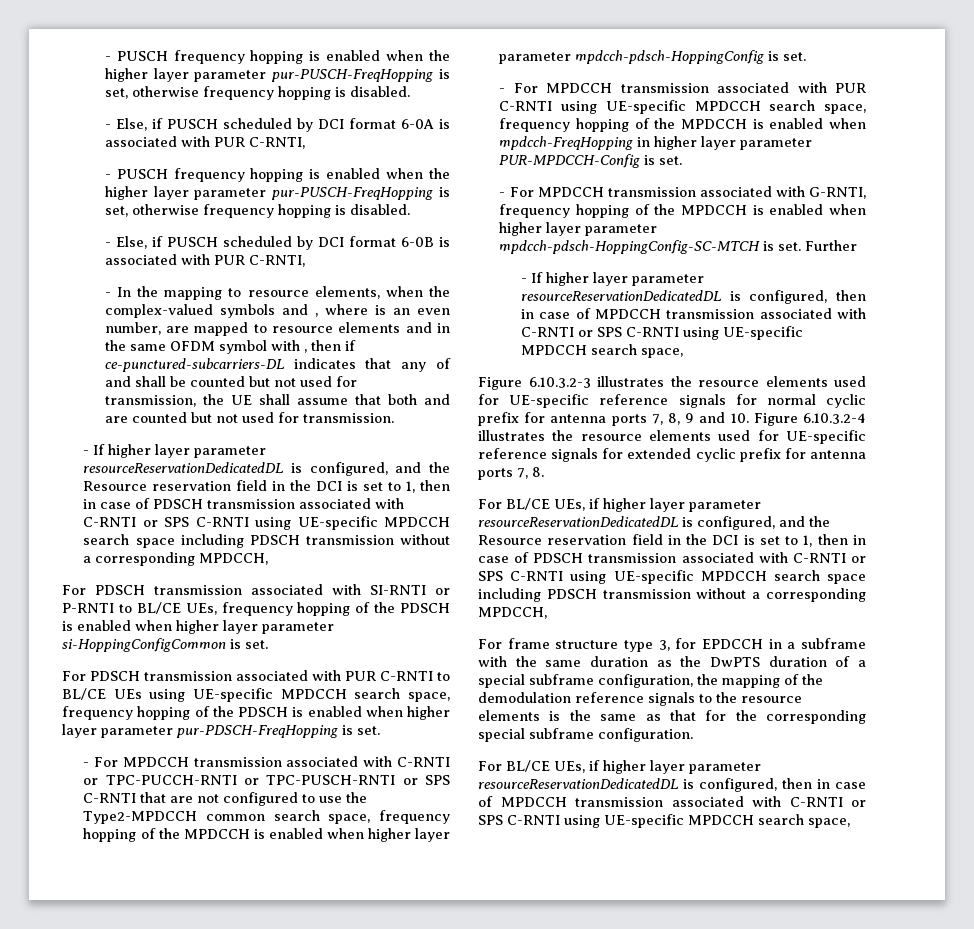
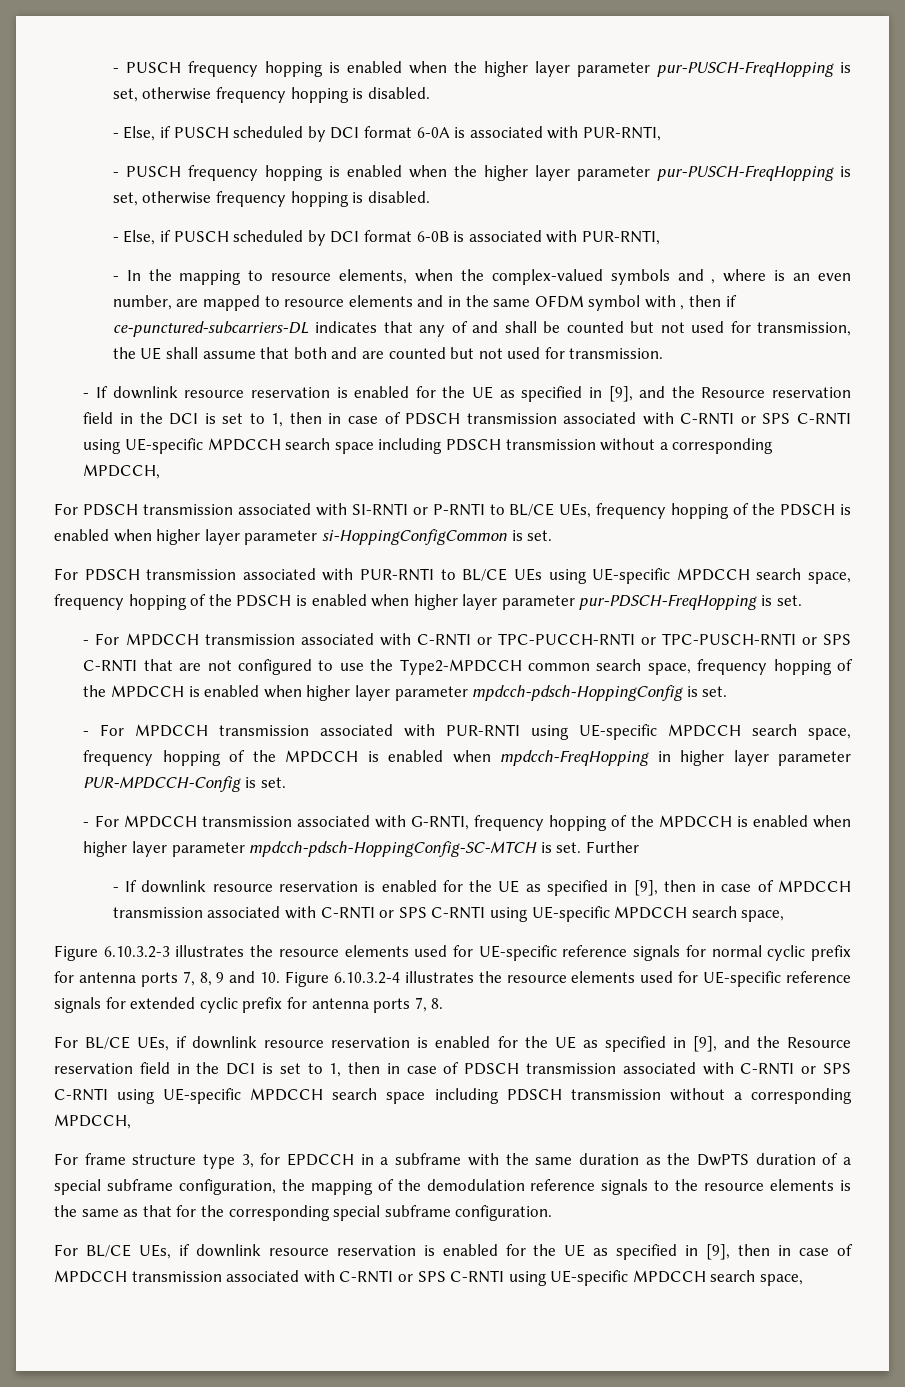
- - Else, if PUSCH scheduled by DCI format 6-0A is associated with PUR C-RNTI,
+ - Else, if PUSCH scheduled by DCI format 6-0A is associated with PUR-RNTI,
- - Else, if PUSCH scheduled by DCI format 6-0B is associated with PUR C-RNTI,
+ - Else, if PUSCH scheduled by DCI format 6-0B is associated with PUR-RNTI,
- - If higher layer parameter resourceReservationDedicatedDL is configured, and the Resource reservation field in the DCI is set to 1, then in case of PDSCH transmission associated with C-RNTI or SPS C-RNTI using UE-specific MPDCCH search space including PDSCH transmission without a corresponding MPDCCH,
+ - If downlink resource reservation is enabled for the UE as specified in [9], and the Resource reservation field in the DCI is set to 1, then in case of PDSCH transmission associated with C-RNTI or SPS C-RNTI using UE-specific MPDCCH search space including PDSCH transmission without a corresponding MPDCCH,
- For PDSCH transmission associated with PUR C-RNTI to BL/CE UEs using UE-specific MPDCCH search space, frequency hopping of the PDSCH is enabled when higher layer parameter pur-PDSCH-FreqHopping is set.
+ For PDSCH transmission associated with PUR-RNTI to BL/CE UEs using UE-specific MPDCCH search space, frequency hopping of the PDSCH is enabled when higher layer parameter pur-PDSCH-FreqHopping is set.
- - For MPDCCH transmission associated with PUR C-RNTI using UE-specific MPDCCH search space, frequency hopping of the MPDCCH is enabled when mpdcch-FreqHopping in higher layer parameter PUR-MPDCCH-Config is set.
+ - For MPDCCH transmission associated with PUR-RNTI using UE-specific MPDCCH search space, frequency hopping of the MPDCCH is enabled when mpdcch-FreqHopping in higher layer parameter PUR-MPDCCH-Config is set.
- - If higher layer parameter resourceReservationDedicatedDL is configured, then in case of MPDCCH transmission associated with C-RNTI or SPS C-RNTI using UE-specific MPDCCH search space,
+ - If downlink resource reservation is enabled for the UE as specified in [9], then in case of MPDCCH transmission associated with C-RNTI or SPS C-RNTI using UE-specific MPDCCH search space,
- For BL/CE UEs, if higher layer parameter resourceReservationDedicatedDL is configured, and the Resource reservation field in the DCI is set to 1, then in case of PDSCH transmission associated with C-RNTI or SPS C-RNTI using UE-specific MPDCCH search space including PDSCH transmission without a corresponding MPDCCH,
+ For BL/CE UEs, if downlink resource reservation is enabled for the UE as specified in [9], and the Resource reservation field in the DCI is set to 1, then in case of PDSCH transmission associated with C-RNTI or SPS C-RNTI using UE-specific MPDCCH search space including PDSCH transmission without a corresponding MPDCCH,
- For BL/CE UEs, if higher layer parameter resourceReservationDedicatedDL is configured, then in case of MPDCCH transmission associated with C-RNTI or SPS C-RNTI using UE-specific MPDCCH search space,
+ For BL/CE UEs, if downlink resource reservation is enabled for the UE as specified in [9], then in case of MPDCCH transmission associated with C-RNTI or SPS C-RNTI using UE-specific MPDCCH search space,

